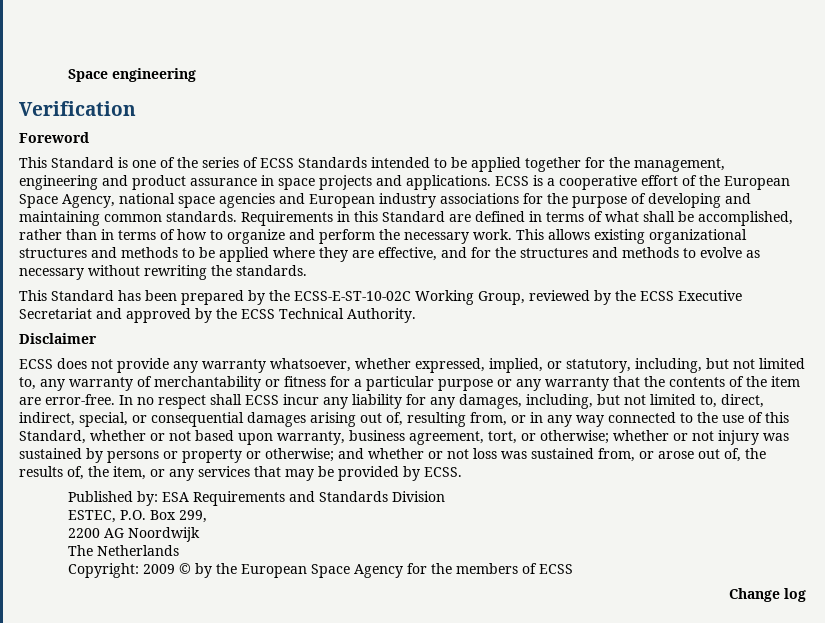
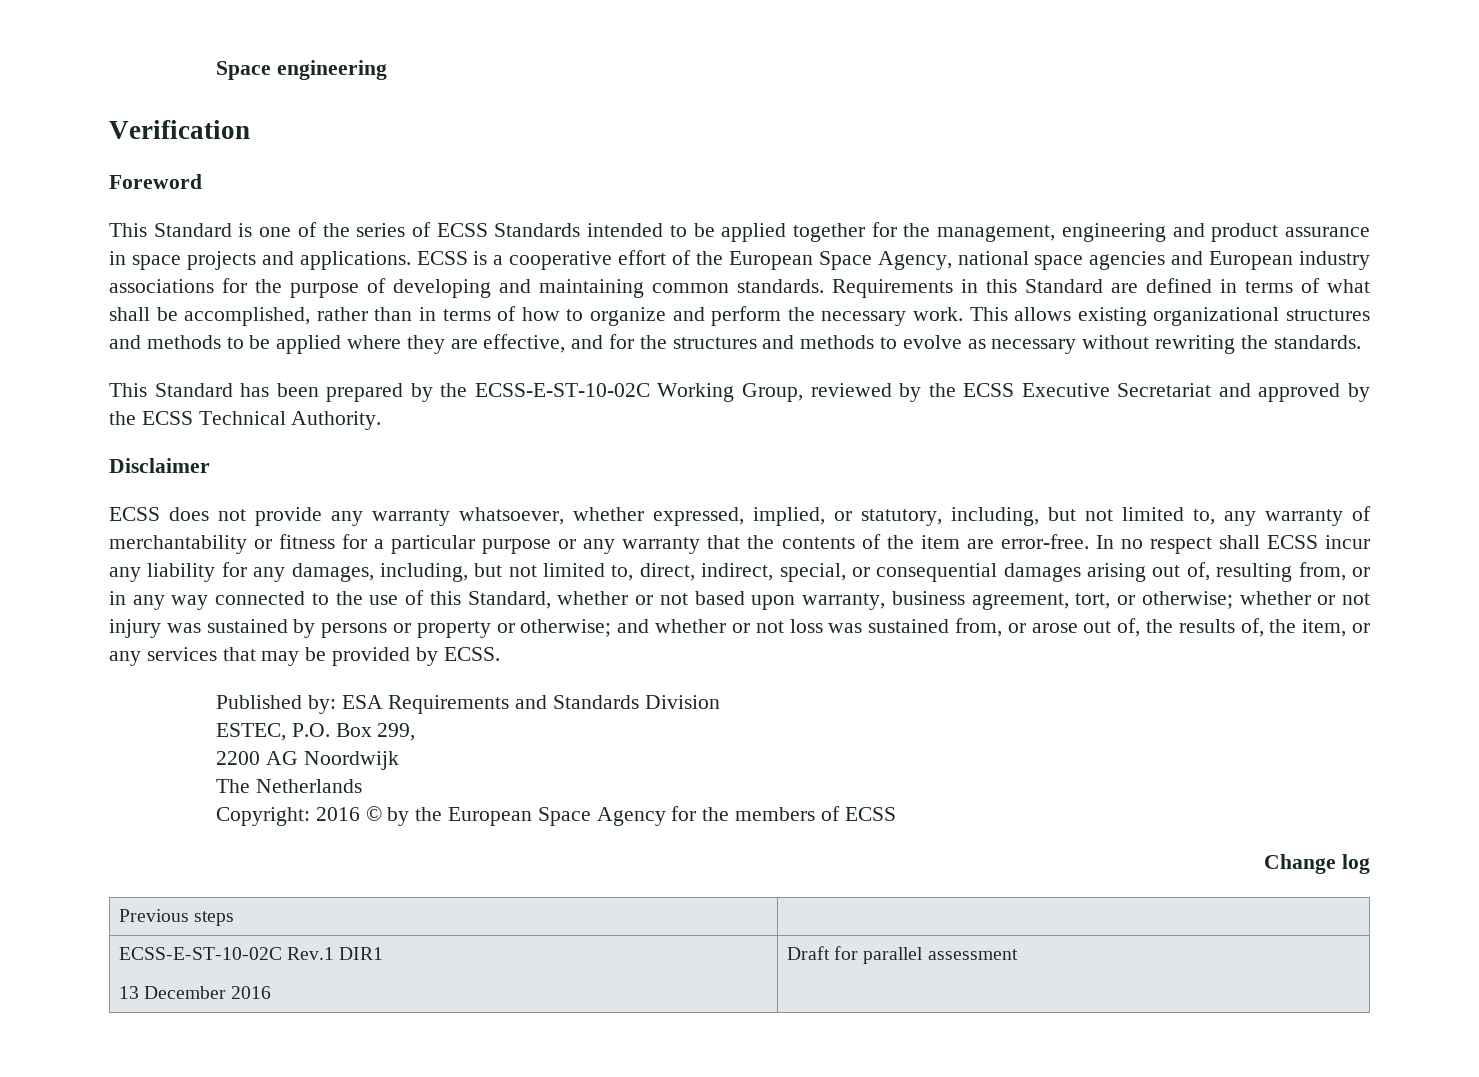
- Copyright: 2009 © by the European Space Agency for the members of ECSS
+ Copyright: 2016 © by the European Space Agency for the members of ECSS
+ Previous steps |
+ ECSS-E-ST-10-02C Rev.1 DIR1
+ 13 December 2016 | Draft for parallel assessment

